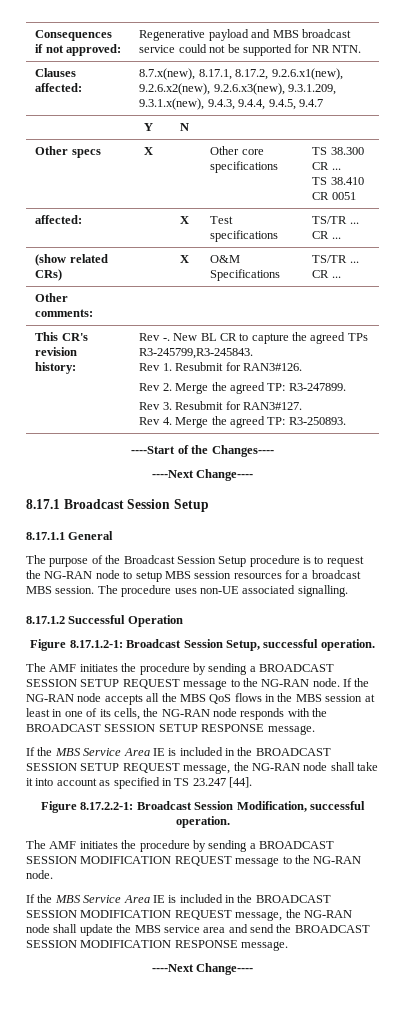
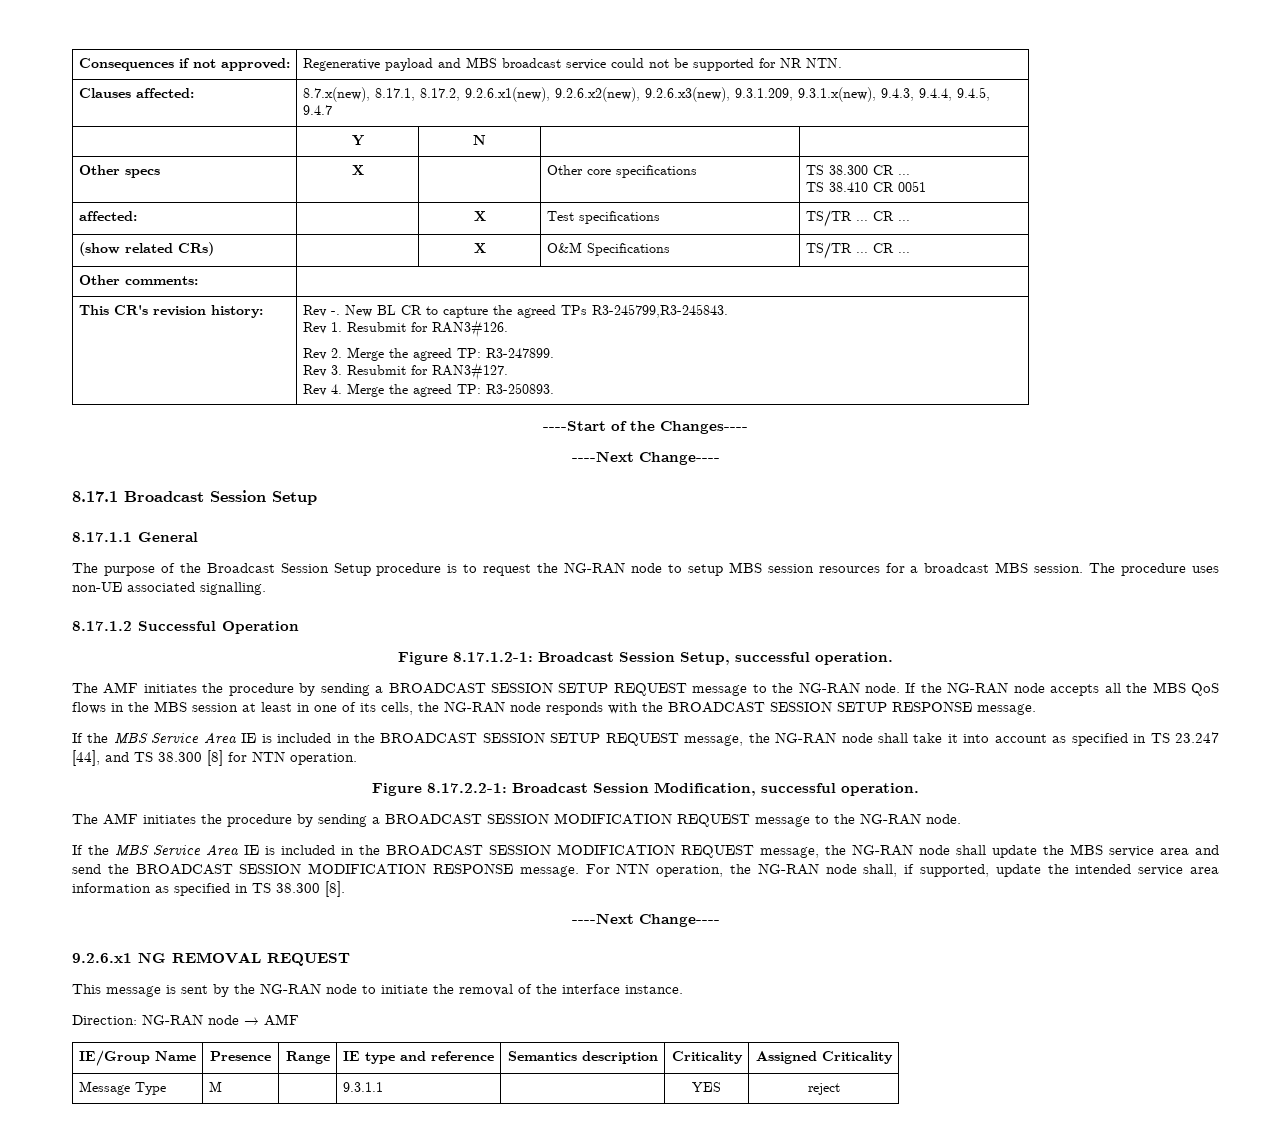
- If the MBS Service Area IE is included in the BROADCAST SESSION SETUP REQUEST message, the NG-RAN node shall take it into account as specified in TS 23.247 [44].
+ If the MBS Service Area IE is included in the BROADCAST SESSION SETUP REQUEST message, the NG-RAN node shall take it into account as specified in TS 23.247 [44], and TS 38.300 [8] for NTN operation.
- If the MBS Service Area IE is included in the BROADCAST SESSION MODIFICATION REQUEST message, the NG-RAN node shall update the MBS service area and send the BROADCAST SESSION MODIFICATION RESPONSE message.
+ If the MBS Service Area IE is included in the BROADCAST SESSION MODIFICATION REQUEST message, the NG-RAN node shall update the MBS service area and send the BROADCAST SESSION MODIFICATION RESPONSE message. For NTN operation, the NG-RAN node shall, if supported, update the intended service area information as specified in TS 38.300 [8].
  ----Next Change----
+ 9.2.6.x1 NG REMOVAL REQUEST
+ This message is sent by the NG-RAN node to initiate the removal of the interface instance.
+ Direction: NG-RAN node → AMF
+ IE/Group Name | Presence | Range | IE type and reference | Semantics description | Criticality | Assigned Criticality
+ Message Type | M | | 9.3.1.1 | | YES | reject

